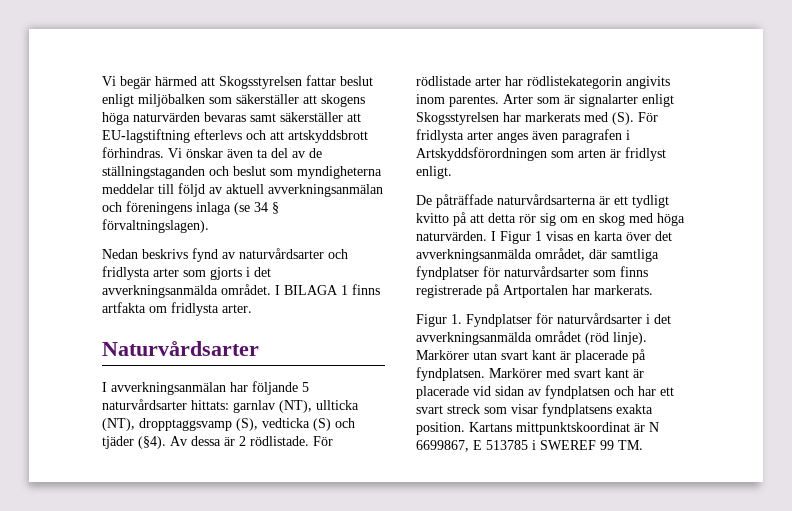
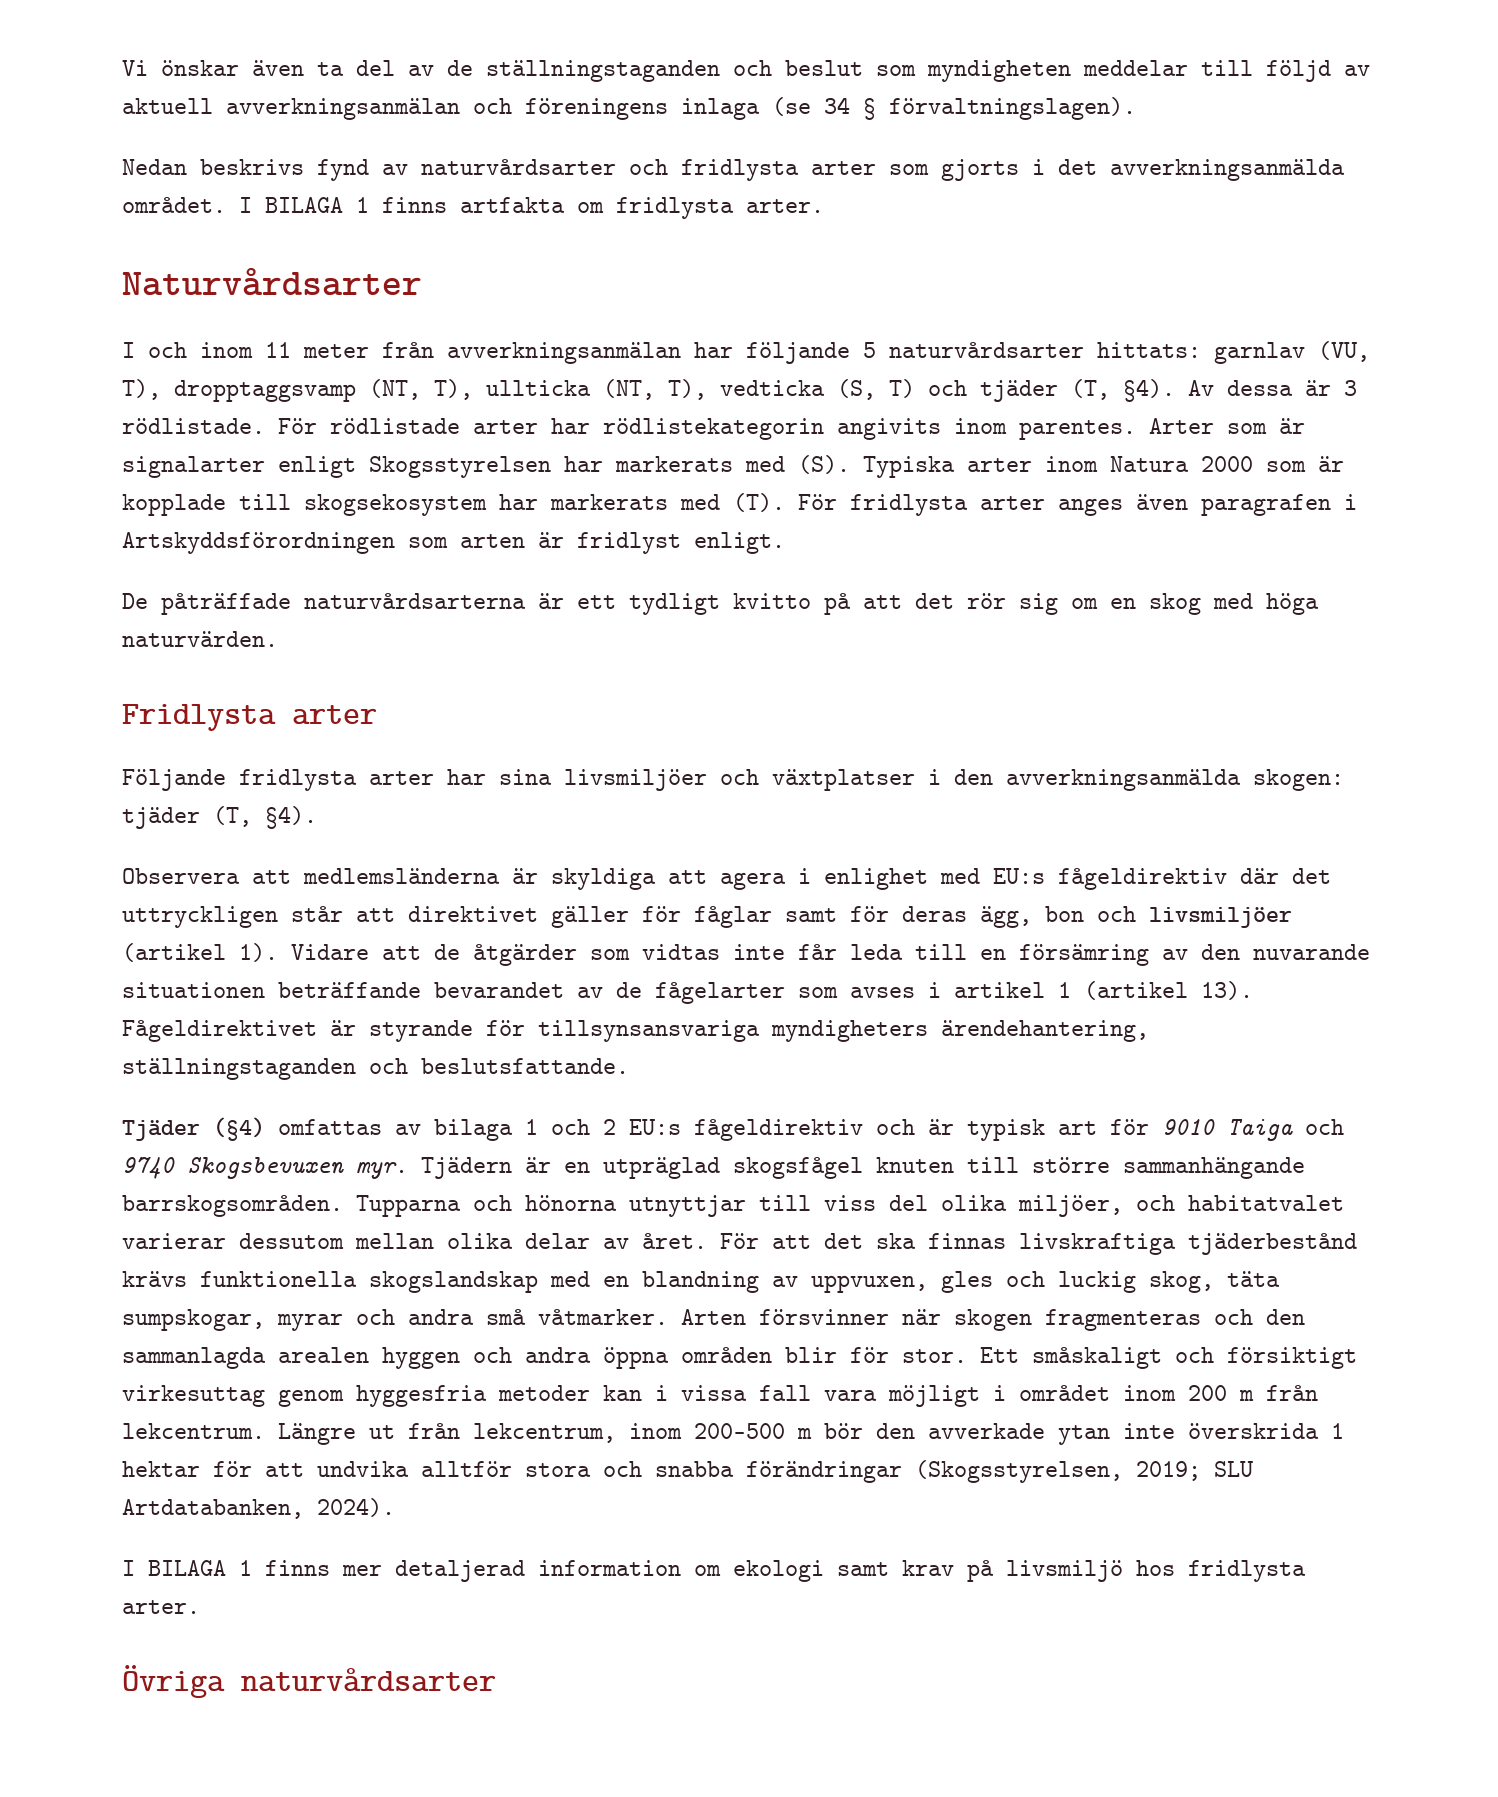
- Vi begär härmed att Skogsstyrelsen fattar beslut enligt miljöbalken som säkerställer att skogens höga naturvärden bevaras samt säkerställer att EU-lagstiftning efterlevs och att artskyddsbrott förhindras. Vi önskar även ta del av de ställningstaganden och beslut som myndigheterna meddelar till följd av aktuell avverkningsanmälan och föreningens inlaga (se 34 § förvaltningslagen).
+ Vi önskar även ta del av de ställningstaganden och beslut som myndigheten meddelar till följd av aktuell avverkningsanmälan och föreningens inlaga (se 34 § förvaltningslagen).
- I avverkningsanmälan har följande 5 naturvårdsarter hittats: garnlav (NT), ullticka (NT), dropptaggsvamp (S), vedticka (S) och tjäder (§4).
+ I och inom 11 meter från avverkningsanmälan har följande 5 naturvårdsarter hittats: garnlav (VU, T), dropptaggsvamp (NT, T), ullticka (NT, T), vedticka (S, T) och tjäder (T, §4).
- Av dessa är 2 rödlistade.
+ Av dessa är 3 rödlistade.
- Arter som är signalarter enligt Skogsstyrelsen har markerats med (S). För fridlysta arter anges även paragrafen i Artskyddsförordningen som arten är fridlyst enligt.
+ Arter som är signalarter enligt Skogsstyrelsen har markerats med (S). Typiska arter inom Natura 2000 som är kopplade till skogsekosystem har markerats med (T). För fridlysta arter anges även paragrafen i Artskyddsförordningen som arten är fridlyst enligt.
- De påträffade naturvårdsarterna är ett tydligt kvitto på att detta rör sig om en skog med höga naturvärden. I Figur 1 visas en karta över det avverkningsanmälda området, där samtliga fyndplatser för naturvårdsarter som finns registrerade på Artportalen har markerats.
- Figur 1. Fyndplatser för naturvårdsarter i det avverkningsanmälda området (röd linje). Markörer utan svart kant är placerade på fyndplatsen. Markörer med svart kant är placerade vid sidan av fyndplatsen och har ett svart streck som visar fyndplatsens exakta position. Kartans mittpunktskoordinat är N 6699867, E 513785 i SWEREF 99 TM.
+ De påträffade naturvårdsarterna är ett tydligt kvitto på att det rör sig om en skog med höga naturvärden.
+ Fridlysta arter
+ Följande fridlysta arter har sina livsmiljöer och växtplatser i den avverkningsanmälda skogen: tjäder (T, §4).
+ Observera att medlemsländerna är skyldiga att agera i enlighet med EU:s fågeldirektiv där det uttryckligen står att direktivet gäller för fåglar samt för deras ägg, bon och livsmiljöer (artikel 1). Vidare att de åtgärder som vidtas inte får leda till en försämring av den nuvarande situationen beträffande bevarandet av de fågelarter som avses i artikel 1 (artikel 13). Fågeldirektivet är styrande för tillsynsansvariga myndigheters ärendehantering, ställningstaganden och beslutsfattande.
+ Tjäder (§4) omfattas av bilaga 1 och 2 EU:s fågeldirektiv och är typisk art för 9010 Taiga och 9740 Skogsbevuxen myr. Tjädern är en utpräglad skogsfågel knuten till större sammanhängande barrskogsområden. Tupparna och hönorna utnyttjar till viss del olika miljöer, och habitatvalet varierar dessutom mellan olika delar av året. För att det ska finnas livskraftiga tjäderbestånd krävs funktionella skogslandskap med en blandning av uppvuxen, gles och luckig skog, täta sumpskogar, myrar och andra små våtmarker. Arten försvinner när skogen fragmenteras och den sammanlagda arealen hyggen och andra öppna områden blir för stor. Ett småskaligt och försiktigt virkesuttag genom hyggesfria metoder kan i vissa fall vara möjligt i området inom 200 m från lekcentrum. Längre ut från lekcentrum, inom 200–500 m bör den avverkade ytan inte överskrida 1 hektar för att undvika alltför stora och snabba förändringar (Skogsstyrelsen, 2019; SLU Artdatabanken, 2024).
+ I BILAGA 1 finns mer detaljerad information om ekologi samt krav på livsmiljö hos fridlysta arter.
+ Övriga naturvårdsarter

